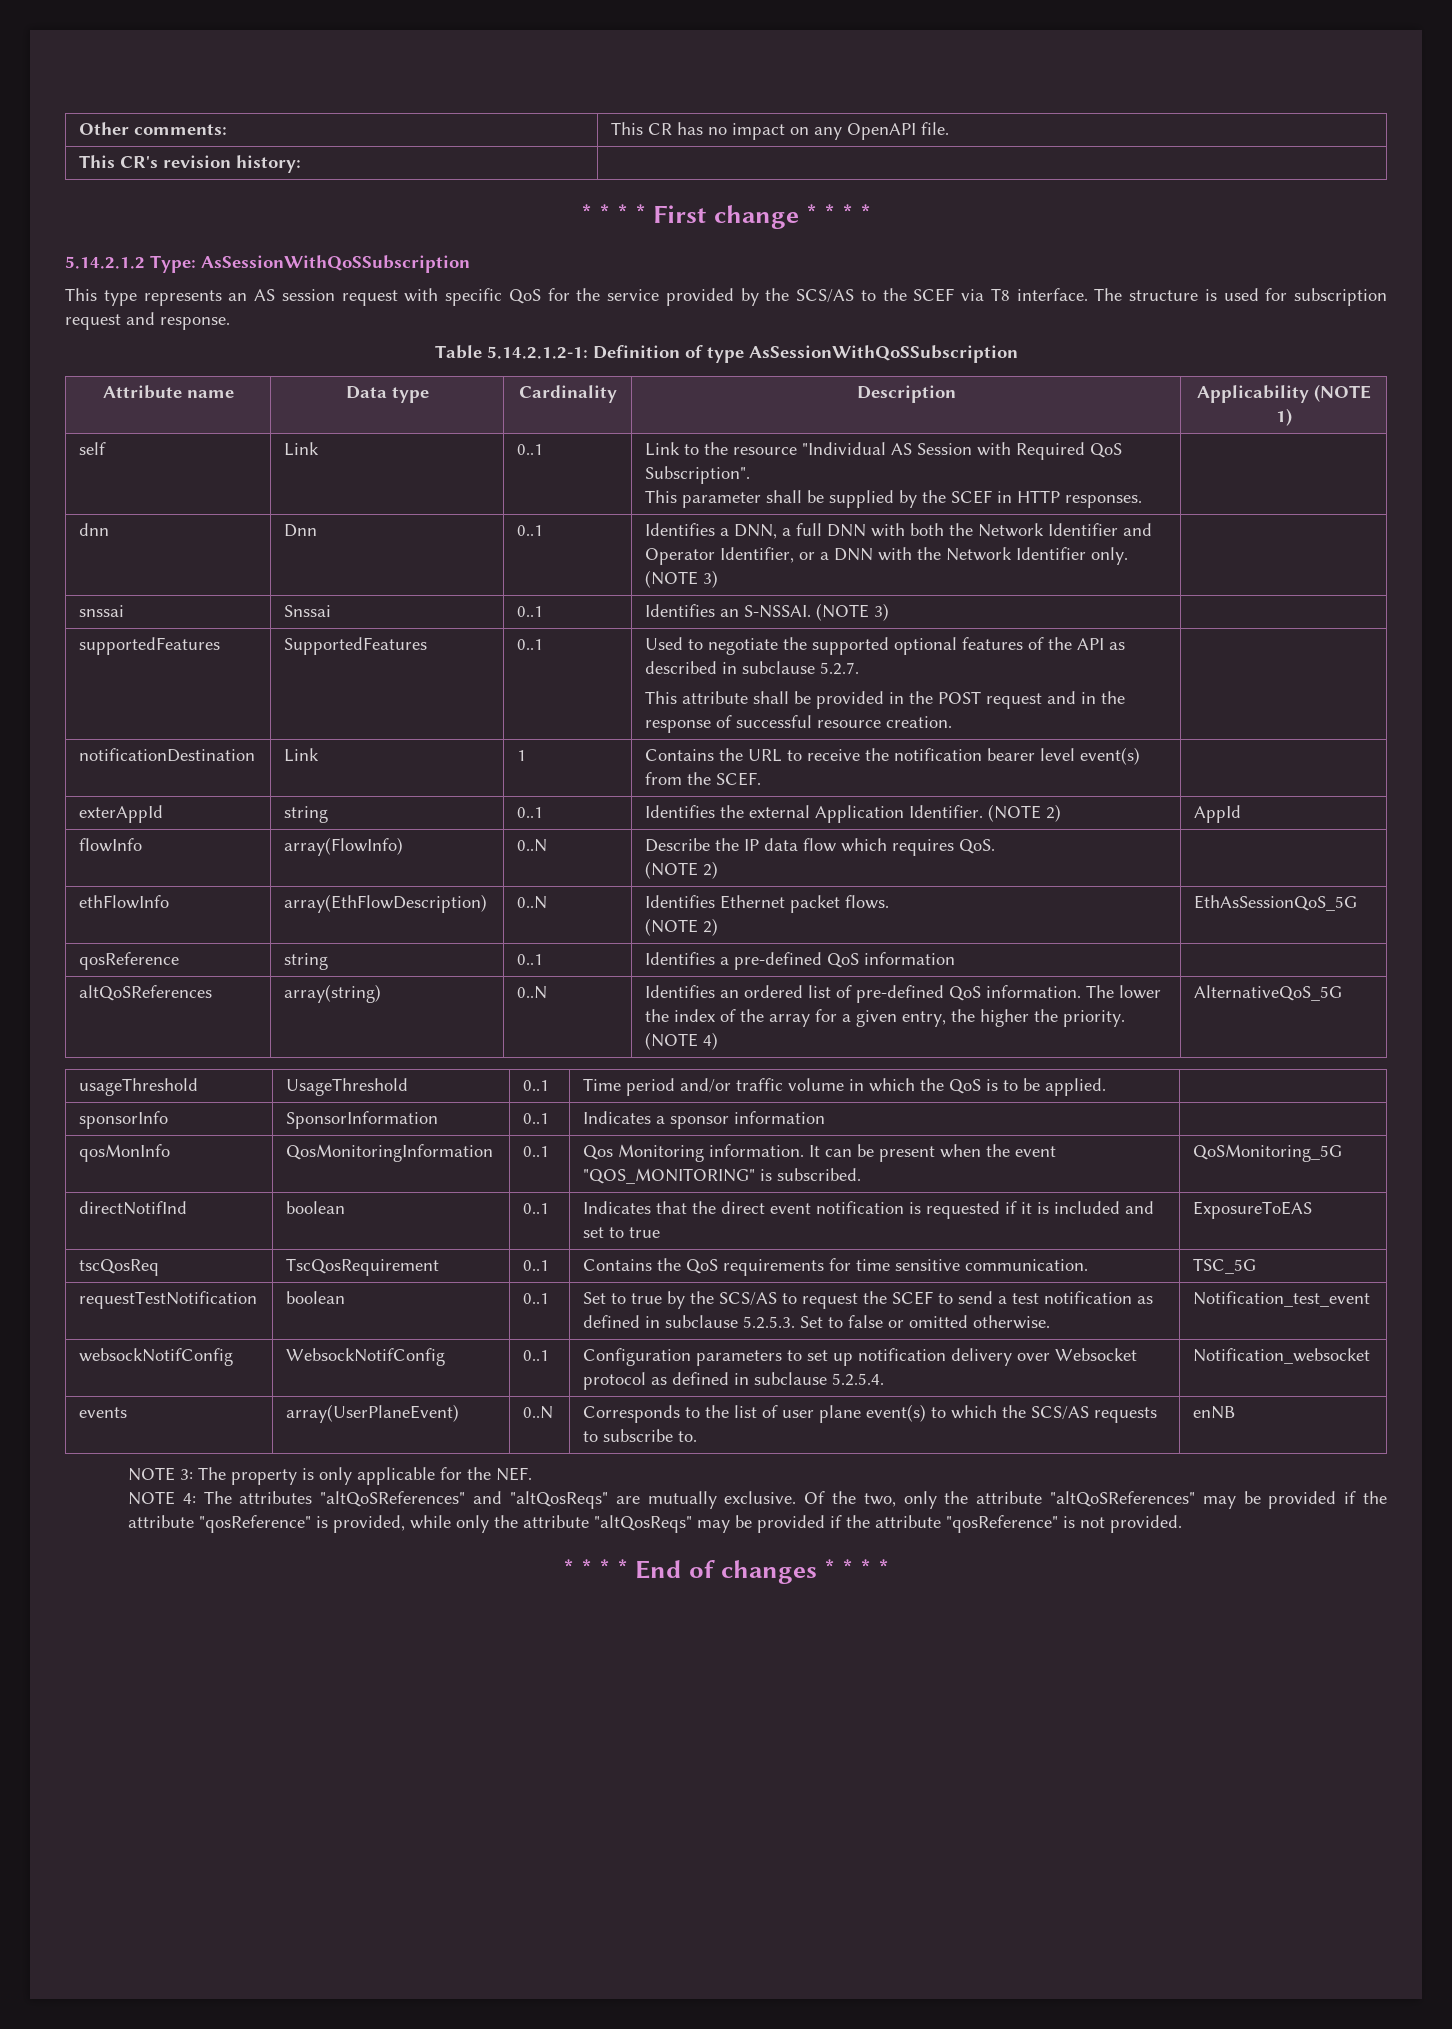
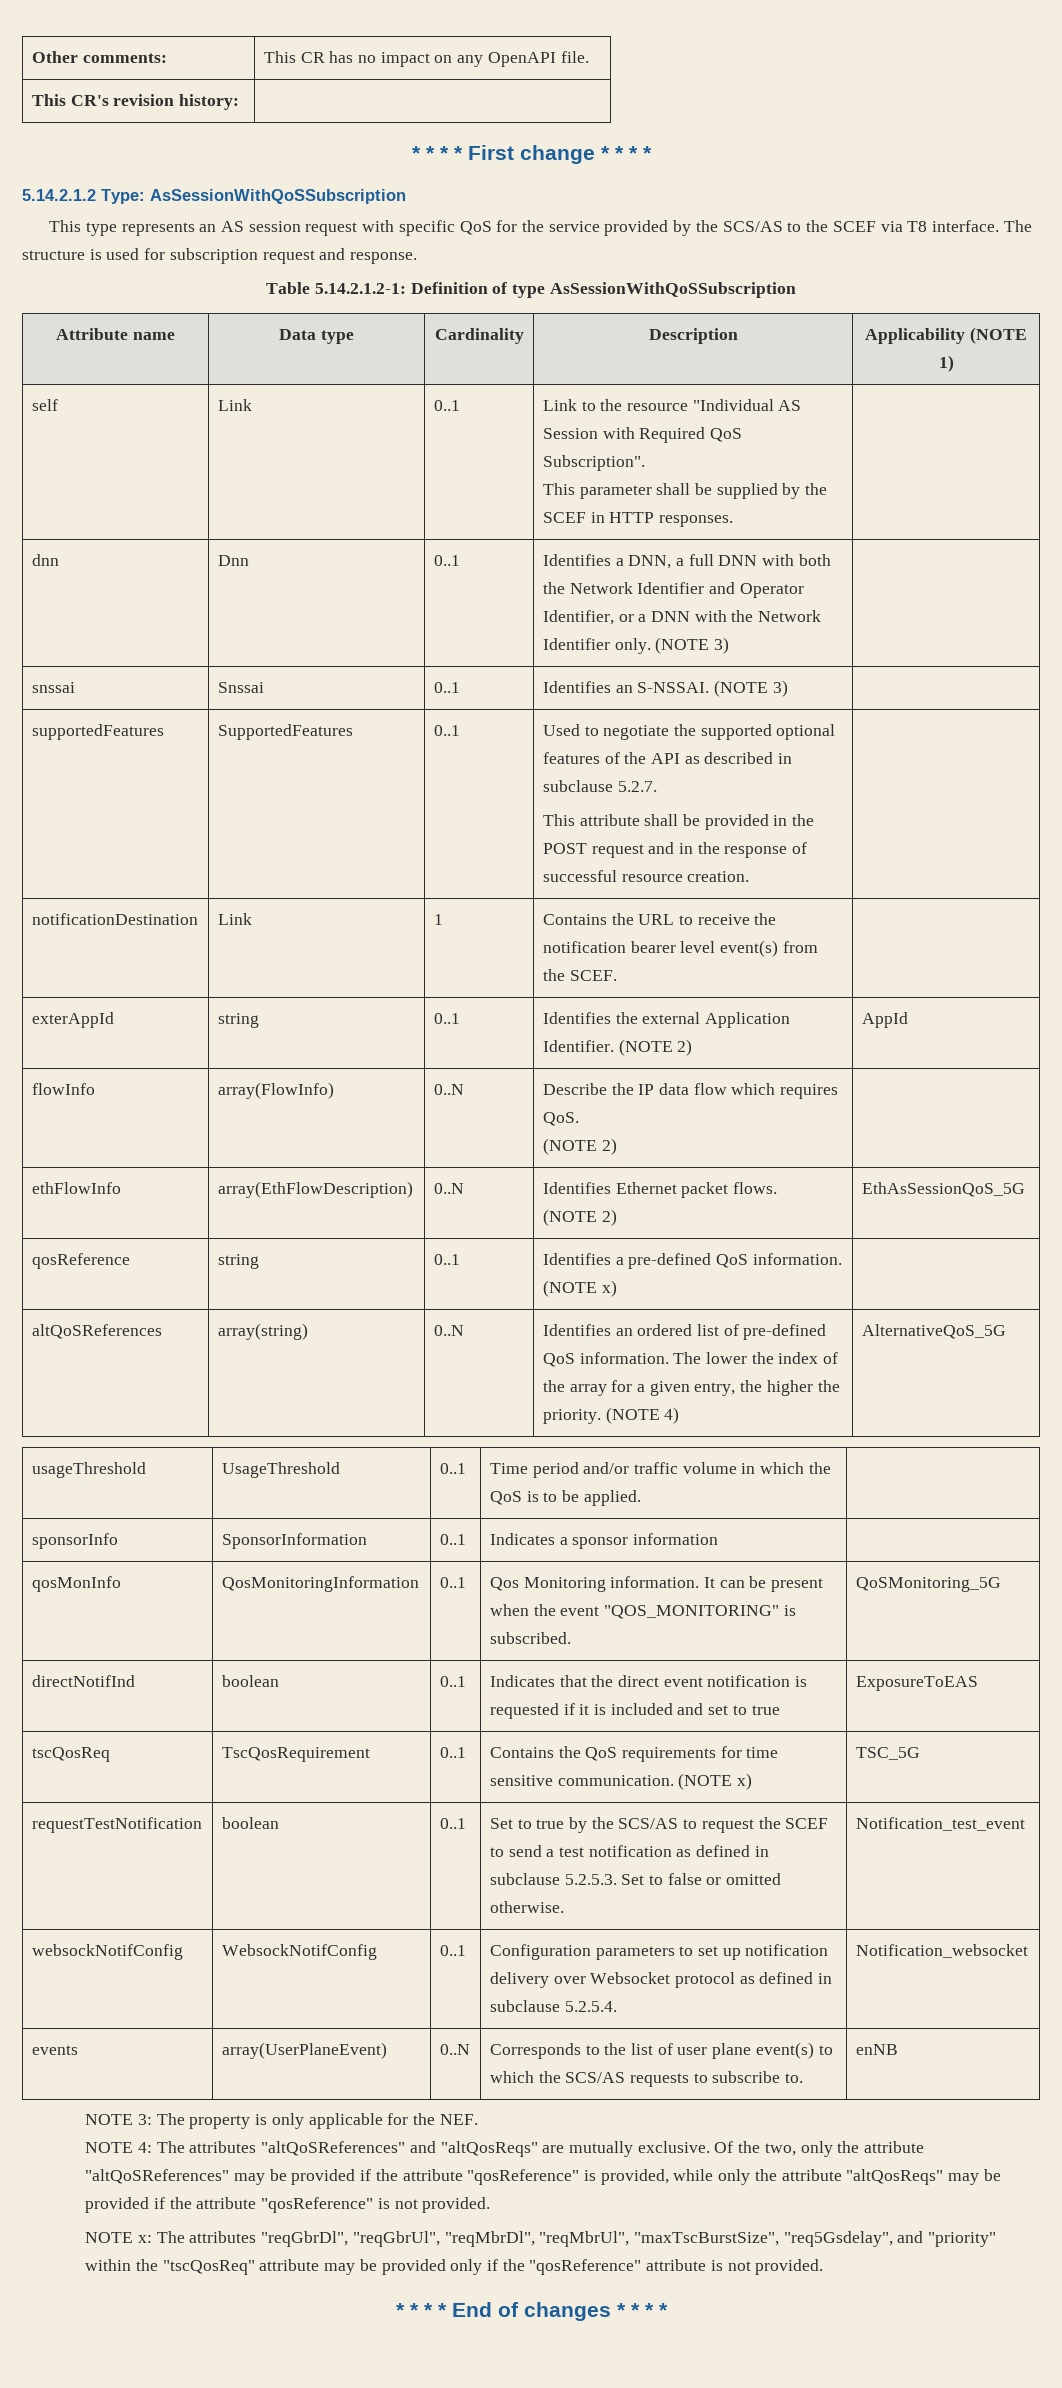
- qosReference | string | 0..1 | Identifies a pre-defined QoS information |
+ qosReference | string | 0..1 | Identifies a pre-defined QoS information. (NOTE x) |
- tscQosReq | TscQosRequirement | 0..1 | Contains the QoS requirements for time sensitive communication. | TSC_5G
+ tscQosReq | TscQosRequirement | 0..1 | Contains the QoS requirements for time sensitive communication. (NOTE x) | TSC_5G
+ NOTE x: The attributes "reqGbrDl", "reqGbrUl", "reqMbrDl", "reqMbrUl", "maxTscBurstSize", "req5Gsdelay", and "priority" within the "tscQosReq" attribute may be provided only if the "qosReference" attribute is not provided.

